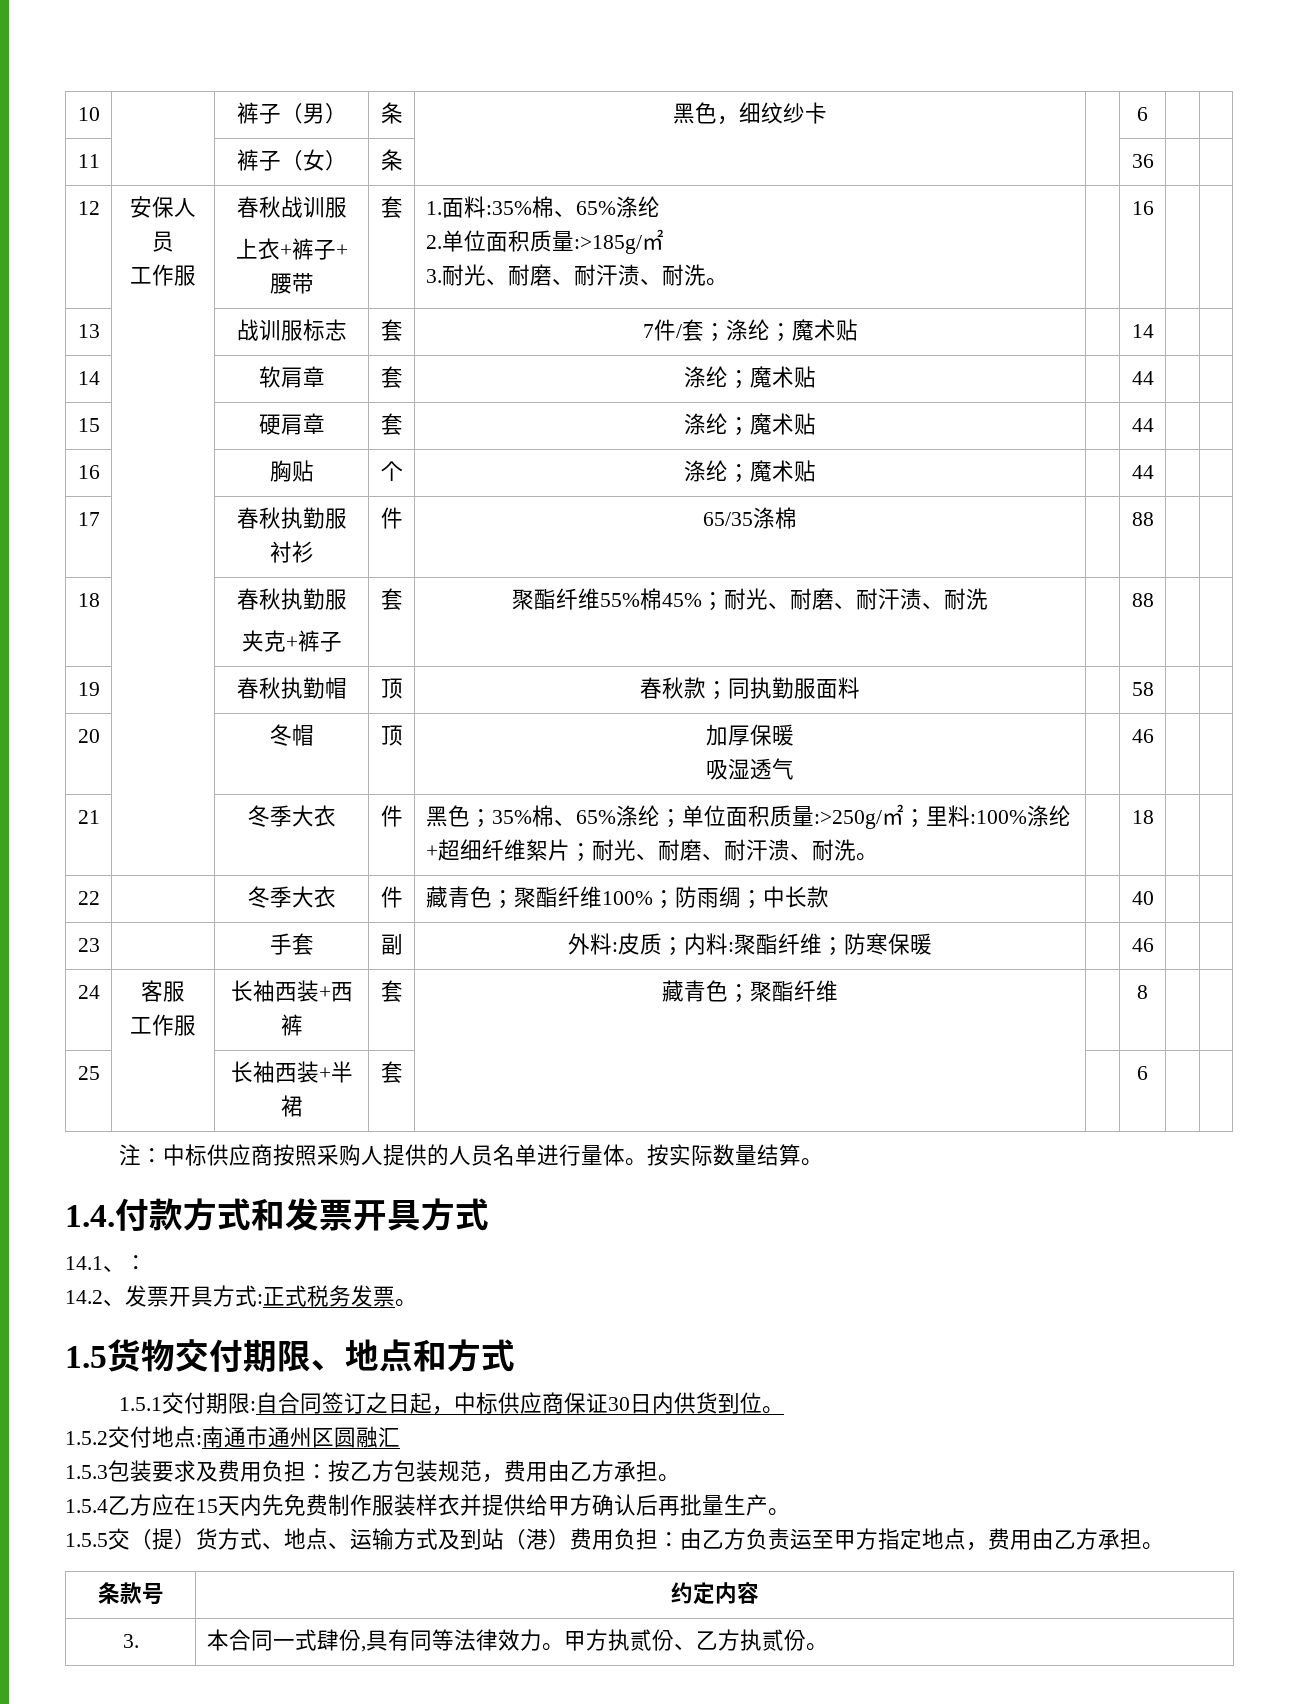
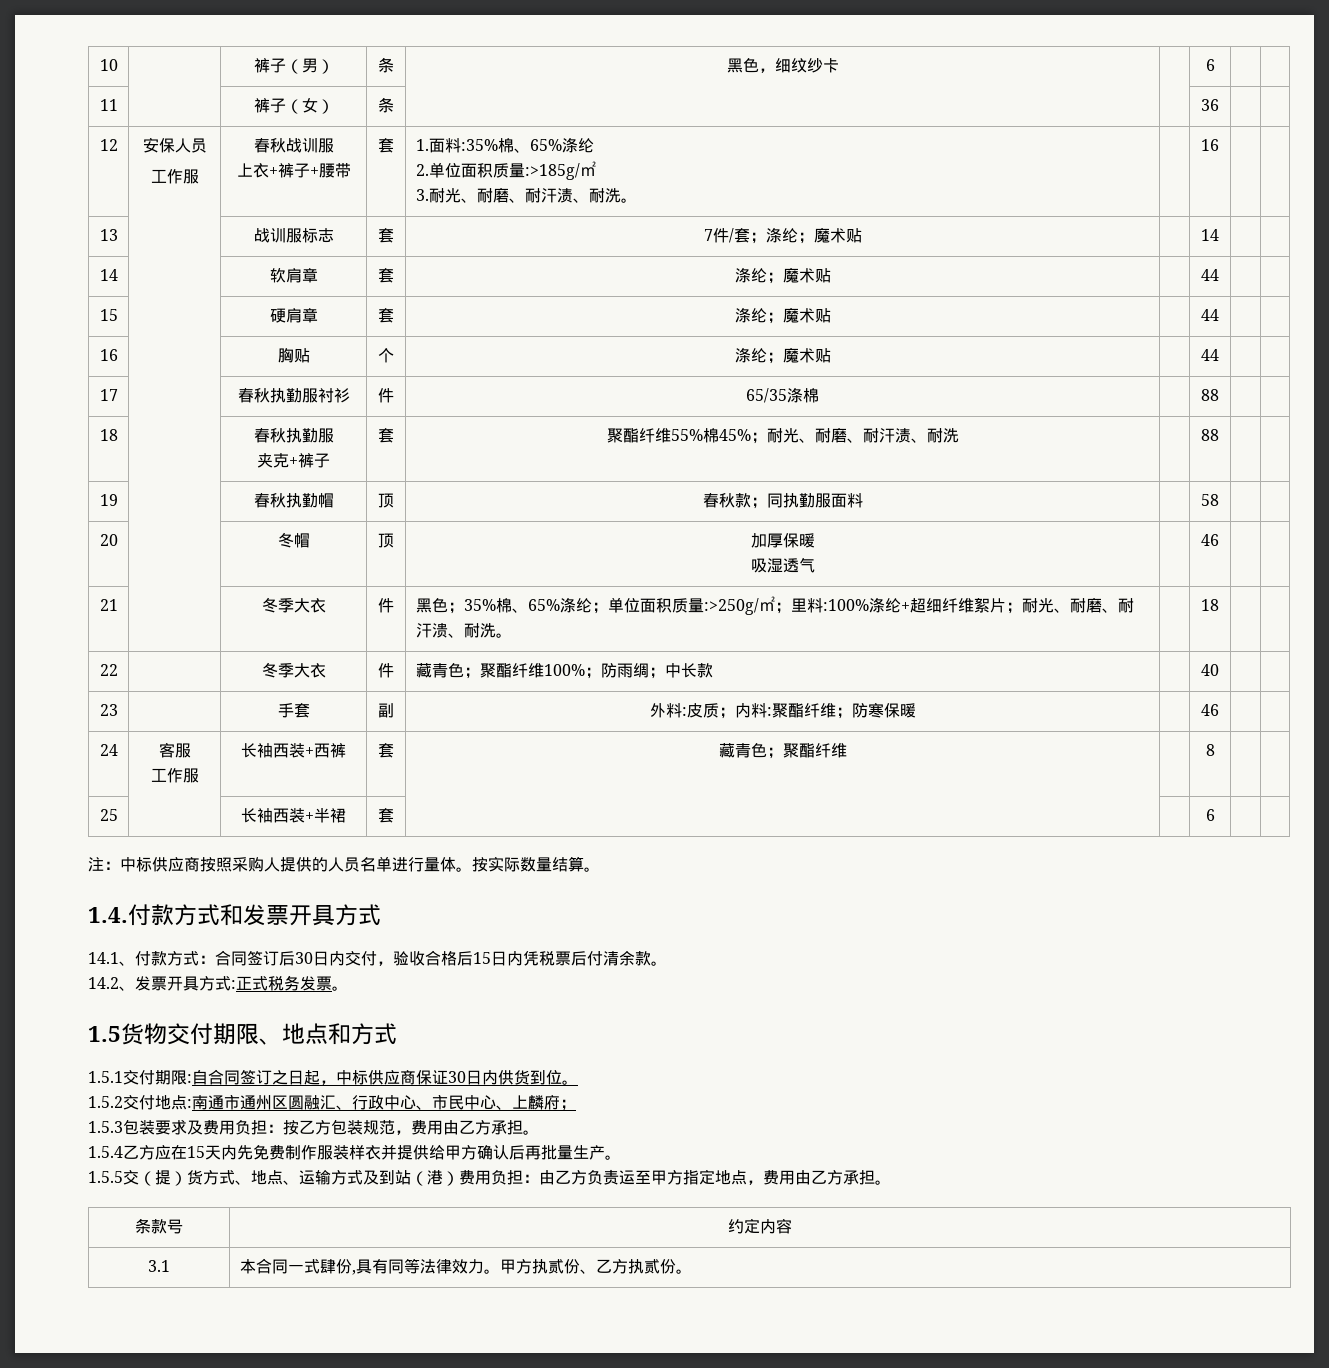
- 14.1、：
+ 14.1、付款方式：合同签订后30日内交付，验收合格后15日内凭税票后付清余款。
- 1.5.2交付地点:南通市通州区圆融汇
+ 1.5.2交付地点:南通市通州区圆融汇、行政中心、市民中心、上麟府；
- 3. | 本合同一式肆份,具有同等法律效力。甲方执贰份、乙方执贰份。
+ 3.1 | 本合同一式肆份,具有同等法律效力。甲方执贰份、乙方执贰份。

